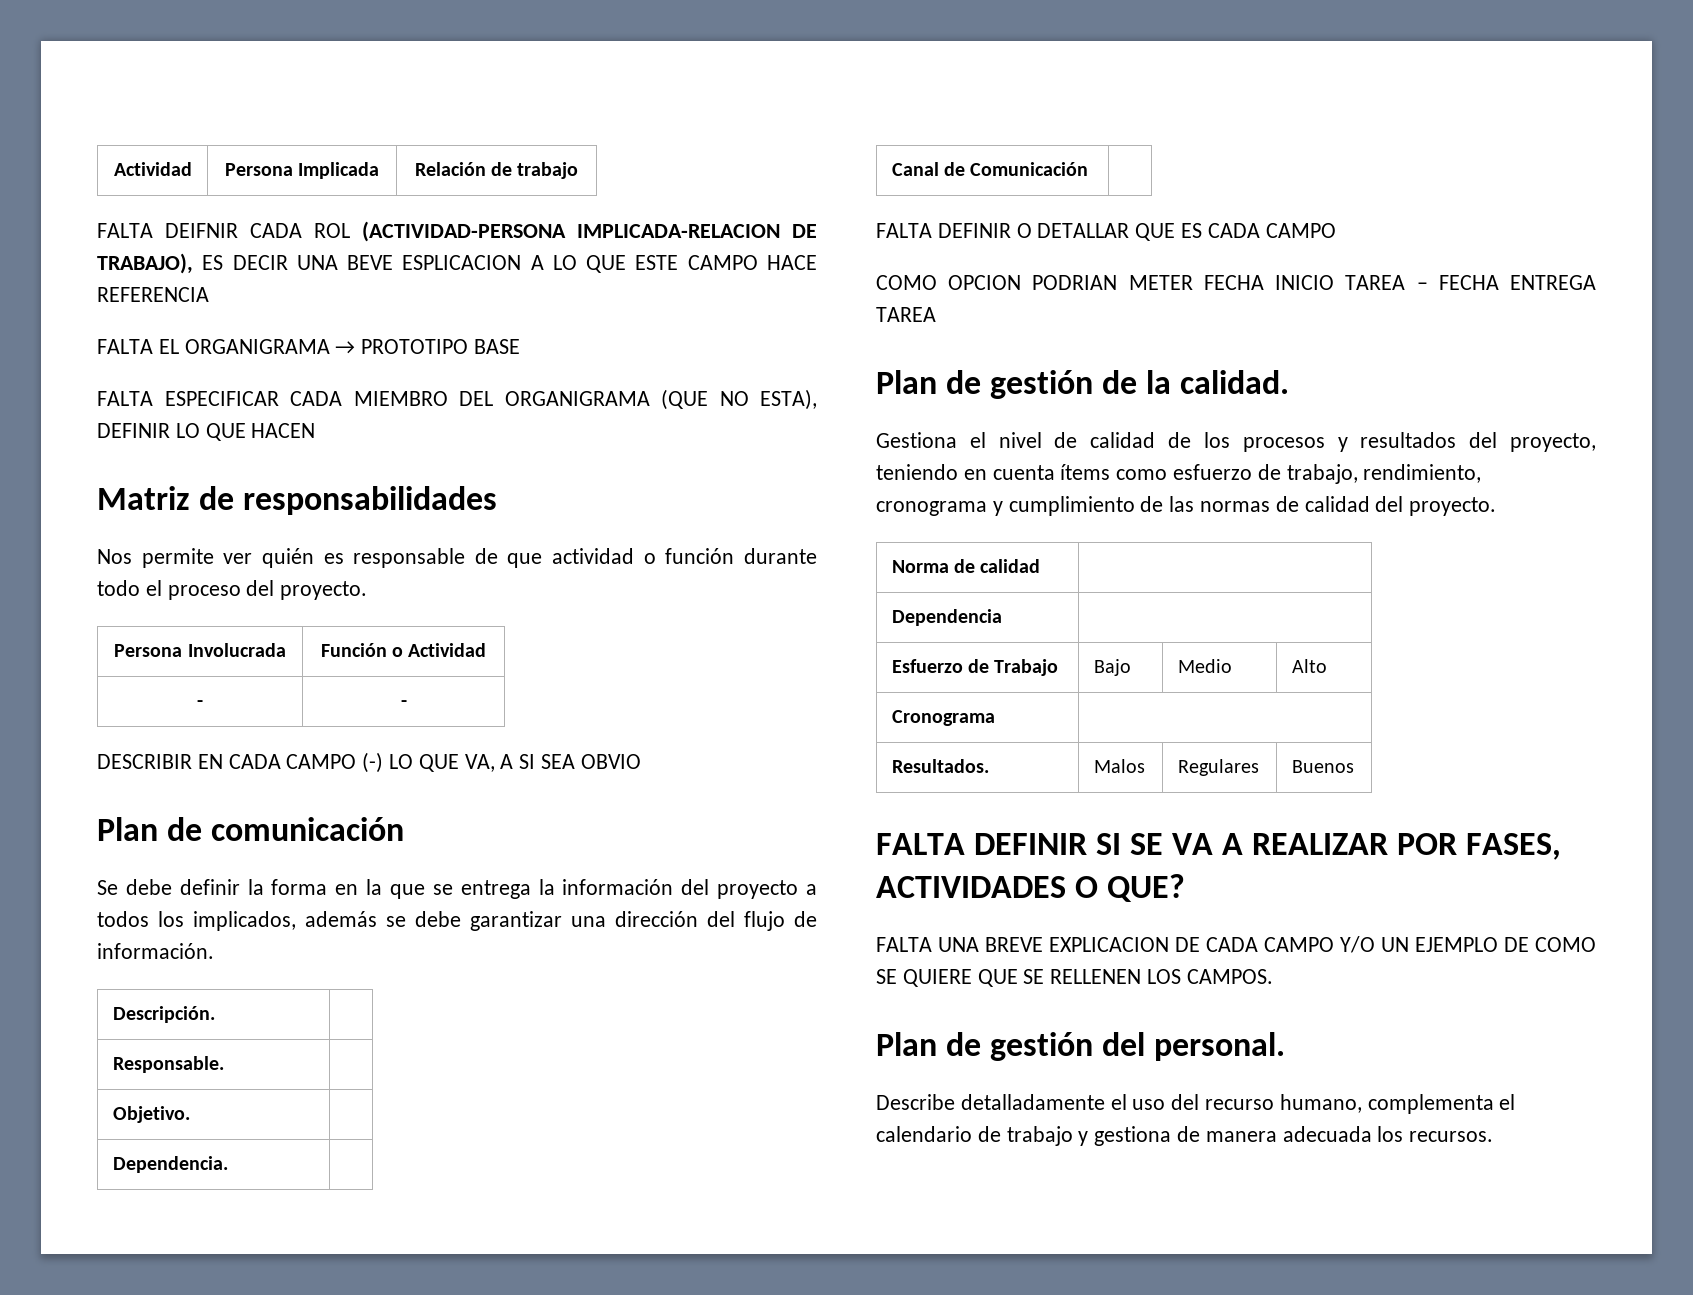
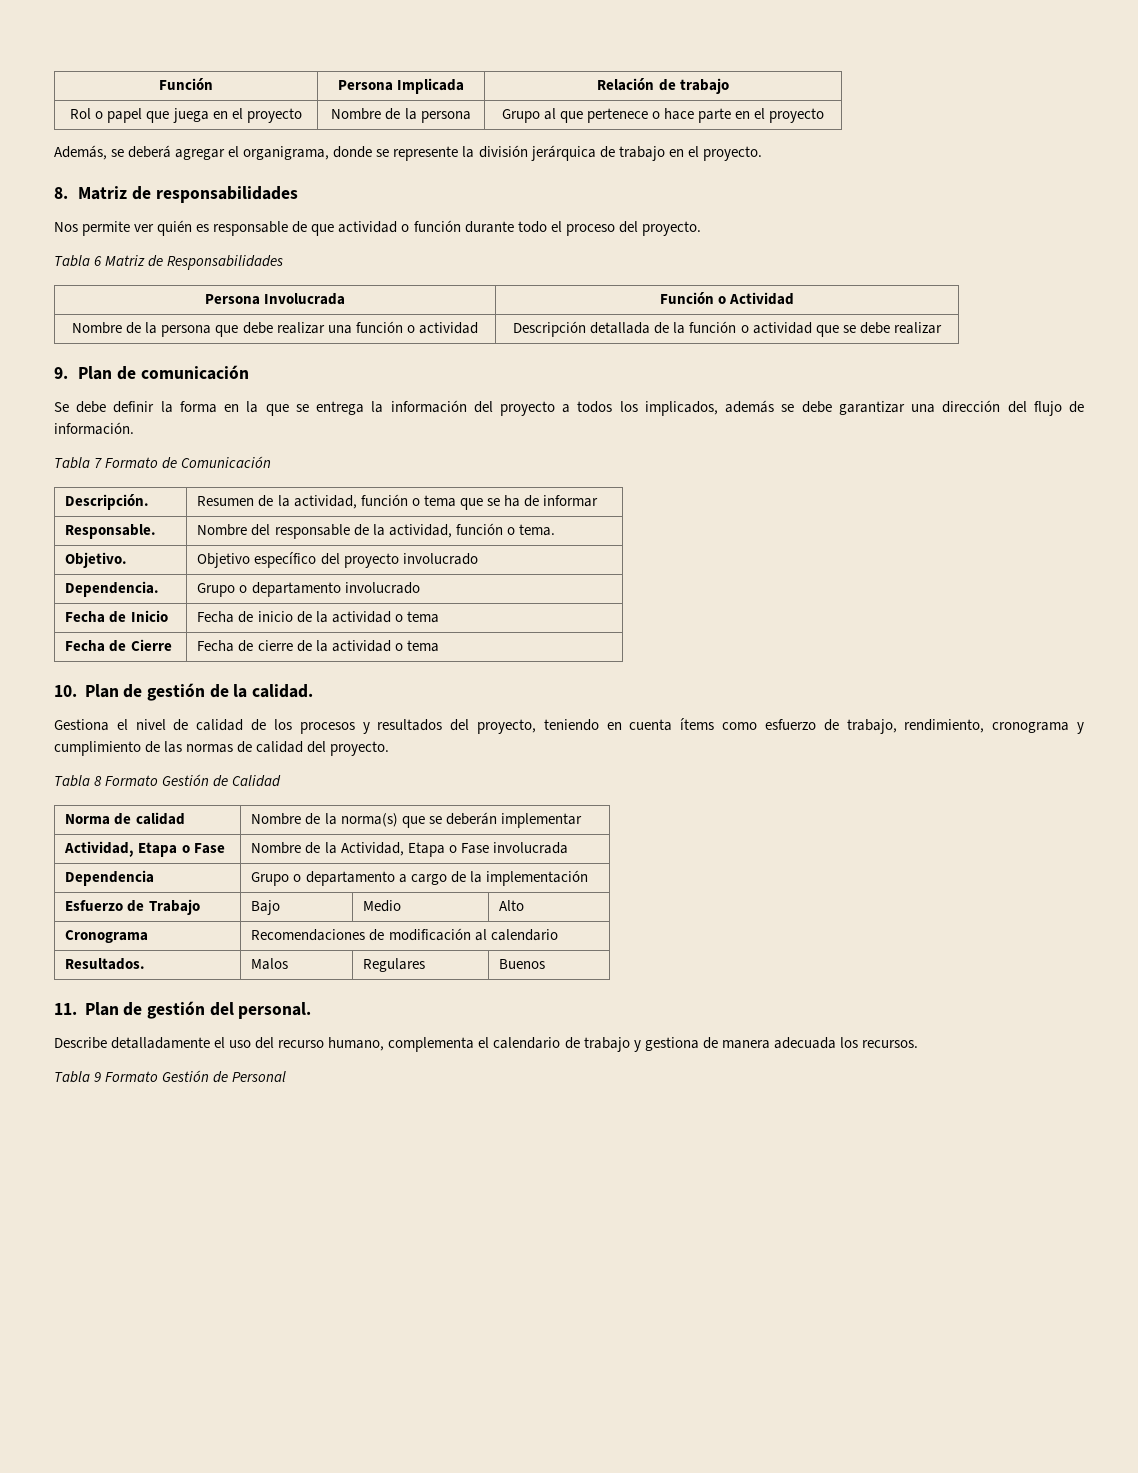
- Actividad | Persona Implicada | Relación de trabajo
+ Función | Persona Implicada | Relación de trabajo
- FALTA DEIFNIR CADA ROL (ACTIVIDAD-PERSONA IMPLICADA-RELACION DE TRABAJO), ES DECIR UNA BEVE ESPLICACION A LO QUE ESTE CAMPO HACE REFERENCIA
- FALTA EL ORGANIGRAMA → PROTOTIPO BASE
- FALTA ESPECIFICAR CADA MIEMBRO DEL ORGANIGRAMA (QUE NO ESTA), DEFINIR LO QUE HACEN
- Matriz de responsabilidades
+ Rol o papel que juega en el proyecto | Nombre de la persona | Grupo al que pertenece o hace parte en el proyecto
+ Además, se deberá agregar el organigrama, donde se represente la división jerárquica de trabajo en el proyecto.
+ 8. Matriz de responsabilidades
+ Tabla 6 Matriz de Responsabilidades
- - | -
- DESCRIBIR EN CADA CAMPO (-) LO QUE VA, A SI SEA OBVIO
- Plan de comunicación
+ Nombre de la persona que debe realizar una función o actividad | Descripción detallada de la función o actividad que se debe realizar
+ 9. Plan de comunicación
- Descripción. |
- Responsable. |
- Objetivo. |
- Dependencia. |
- Canal de Comunicación |
- FALTA DEFINIR O DETALLAR QUE ES CADA CAMPO
- COMO OPCION PODRIAN METER FECHA INICIO TAREA – FECHA ENTREGA TAREA
- Plan de gestión de la calidad.
+ Tabla 7 Formato de Comunicación
+ Descripción. | Resumen de la actividad, función o tema que se ha de informar
+ Responsable. | Nombre del responsable de la actividad, función o tema.
+ Objetivo. | Objetivo específico del proyecto involucrado
+ Dependencia. | Grupo o departamento involucrado
+ Fecha de Inicio | Fecha de inicio de la actividad o tema
+ Fecha de Cierre | Fecha de cierre de la actividad o tema
+ 10. Plan de gestión de la calidad.
- Norma de calidad |
- Dependencia |
+ Tabla 8 Formato Gestión de Calidad
+ Norma de calidad | Nombre de la norma(s) que se deberán implementar
+ Actividad, Etapa o Fase | Nombre de la Actividad, Etapa o Fase involucrada
+ Dependencia | Grupo o departamento a cargo de la implementación
- Cronograma |
+ Cronograma | Recomendaciones de modificación al calendario
- FALTA DEFINIR SI SE VA A REALIZAR POR FASES, ACTIVIDADES O QUE?
- FALTA UNA BREVE EXPLICACION DE CADA CAMPO Y/O UN EJEMPLO DE COMO SE QUIERE QUE SE RELLENEN LOS CAMPOS.
- Plan de gestión del personal.
+ 11. Plan de gestión del personal.
+ Tabla 9 Formato Gestión de Personal

